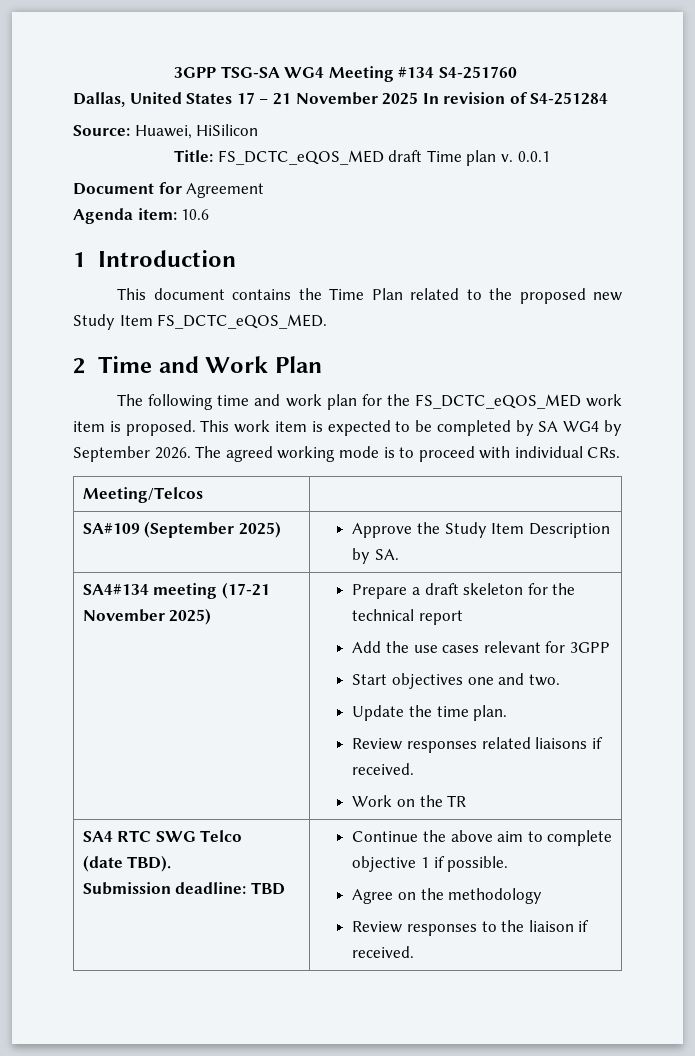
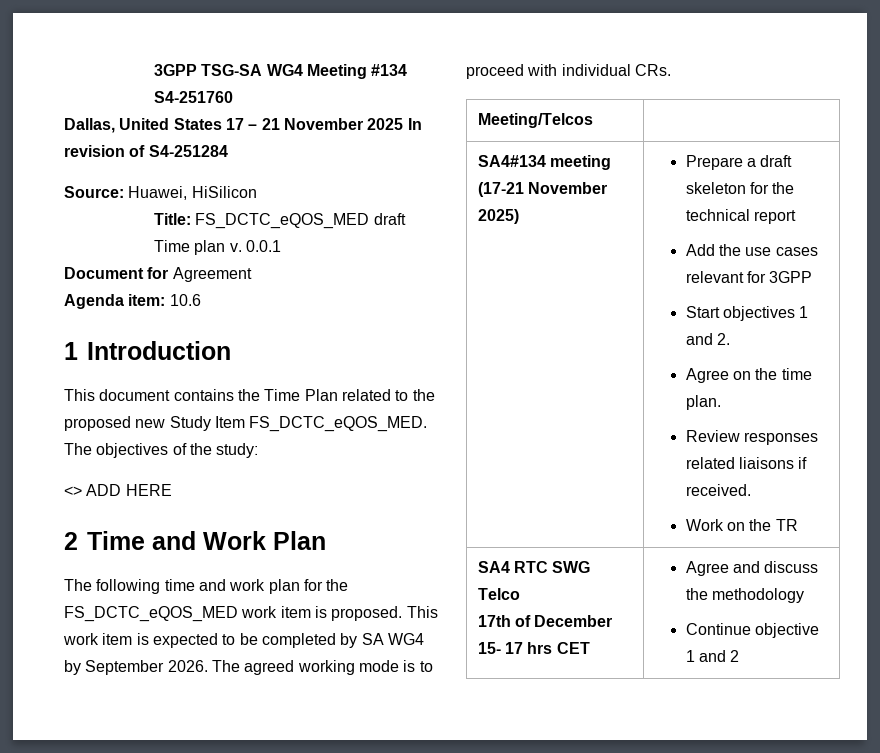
+ The objectives of the study:
+ <> ADD HERE
- SA#109 (September 2025) | Approve the Study Item Description by SA.
  SA4#134 meeting (17-21 November 2025) | Prepare a draft skeleton for the technical report
  Add the use cases relevant for 3GPP
- Start objectives one and two.
- Update the time plan.
+ Start objectives 1 and 2.
+ Agree on the time plan.
  SA4 RTC SWG Telco
- (date TBD).
- Submission deadline: TBD | Continue the above aim to complete objective 1 if possible.
- Agree on the methodology
- Review responses to the liaison if received.
+ 17th of December 15- 17 hrs CET | Agree and discuss the methodology
+ Continue objective 1 and 2

